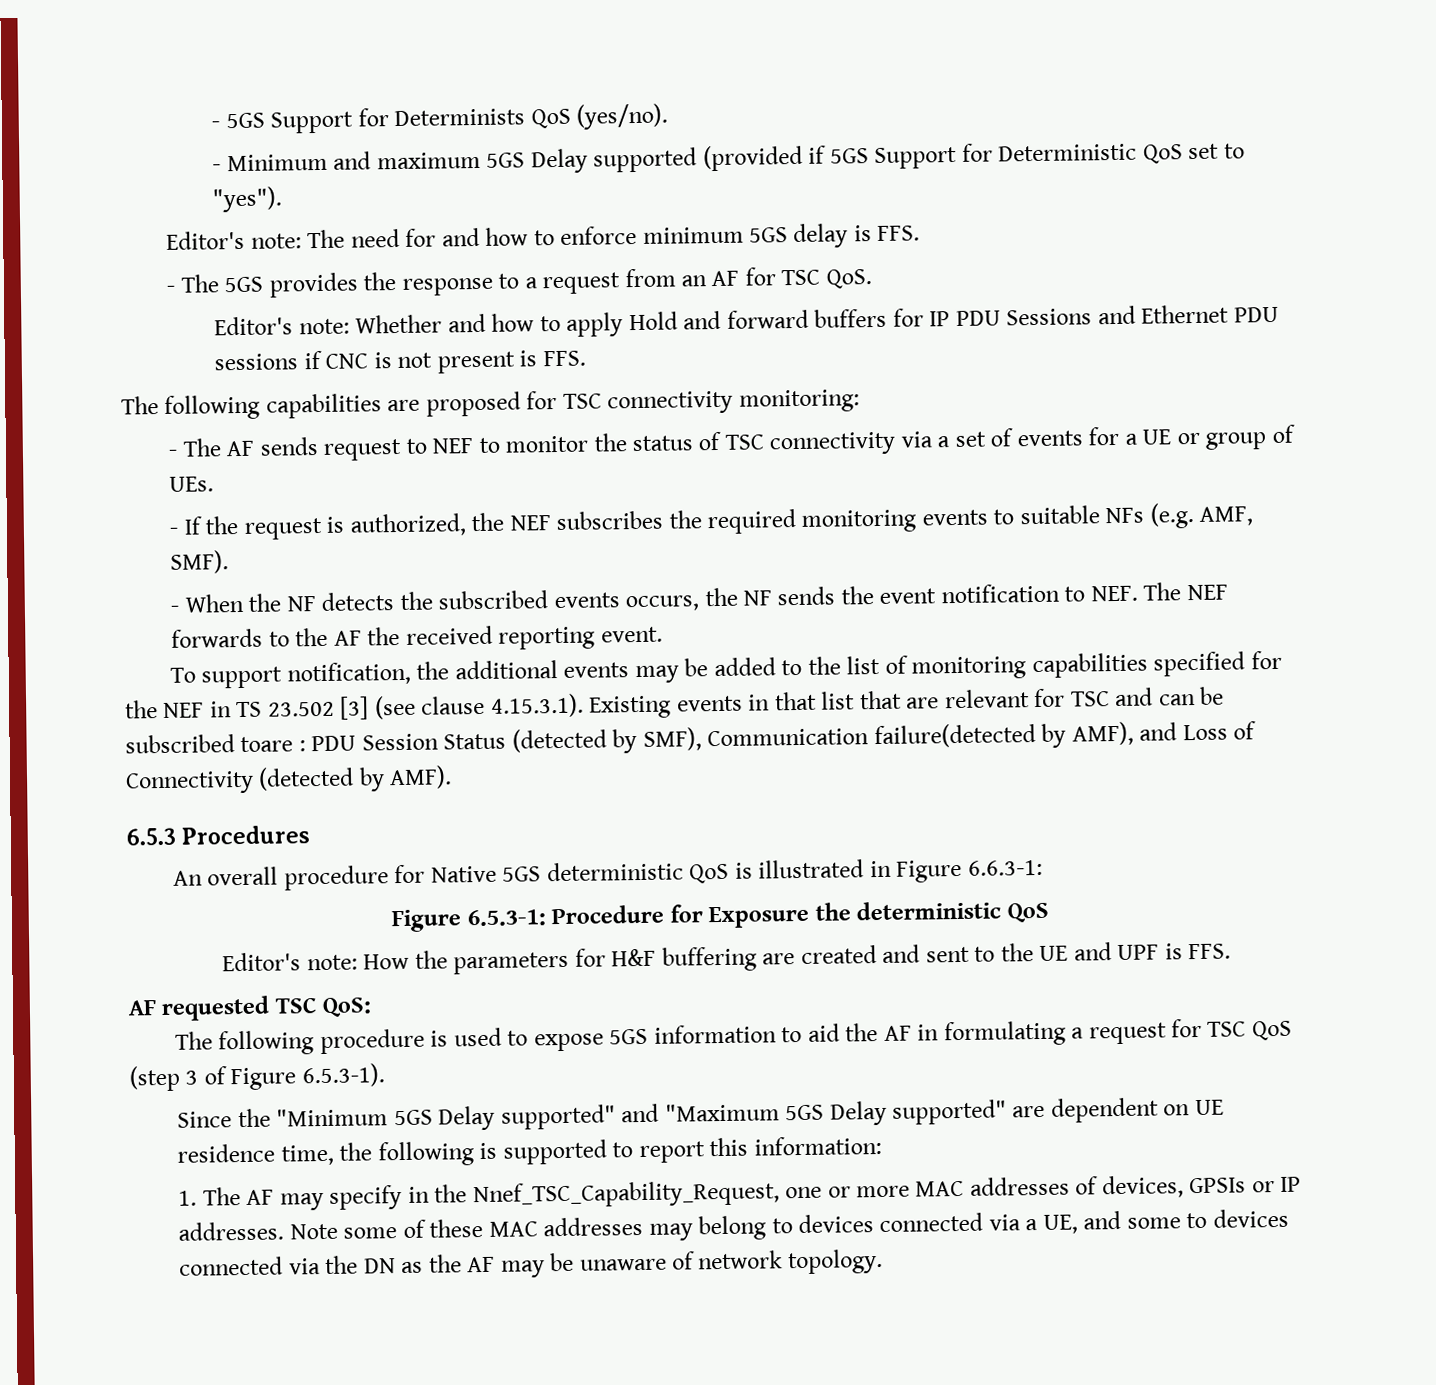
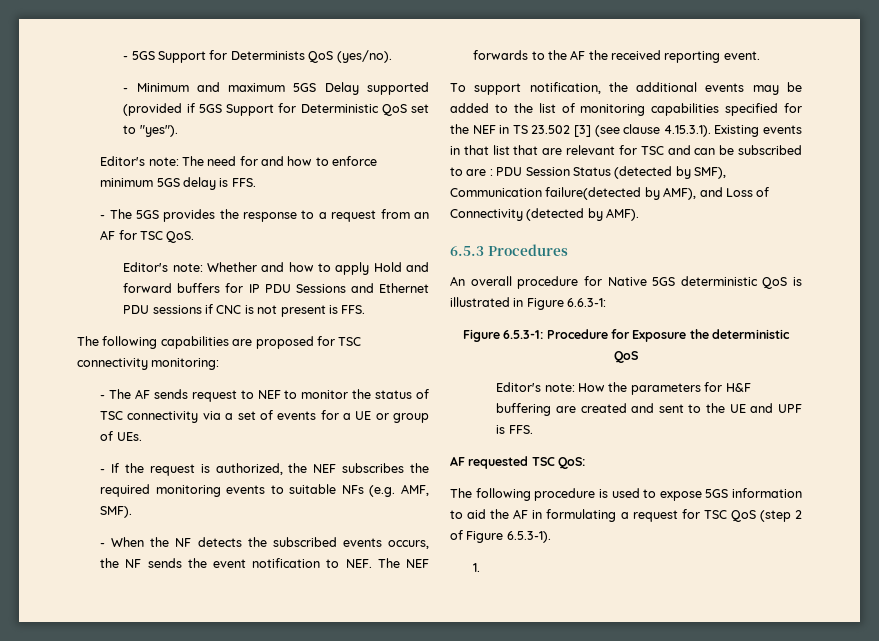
- To support notification, the additional events may be added to the list of monitoring capabilities specified for the NEF in TS 23.502 [3] (see clause 4.15.3.1). Existing events in that list that are relevant for TSC and can be subscribed toare : PDU Session Status (detected by SMF), Communication failure(detected by AMF), and Loss of Connectivity (detected by AMF).
+ To support notification, the additional events may be added to the list of monitoring capabilities specified for the NEF in TS 23.502 [3] (see clause 4.15.3.1). Existing events in that list that are relevant for TSC and can be subscribed to are : PDU Session Status (detected by SMF), Communication failure(detected by AMF), and Loss of Connectivity (detected by AMF).
- The following procedure is used to expose 5GS information to aid the AF in formulating a request for TSC QoS (step 3 of Figure 6.5.3-1).
+ The following procedure is used to expose 5GS information to aid the AF in formulating a request for TSC QoS (step 2 of Figure 6.5.3-1).
- Since the "Minimum 5GS Delay supported" and "Maximum 5GS Delay supported" are dependent on UE residence time, the following is supported to report this information:
- 1. The AF may specify in the Nnef_TSC_Capability_Request, one or more MAC addresses of devices, GPSIs or IP addresses. Note some of these MAC addresses may belong to devices connected via a UE, and some to devices connected via the DN as the AF may be unaware of network topology.
+ 1.

